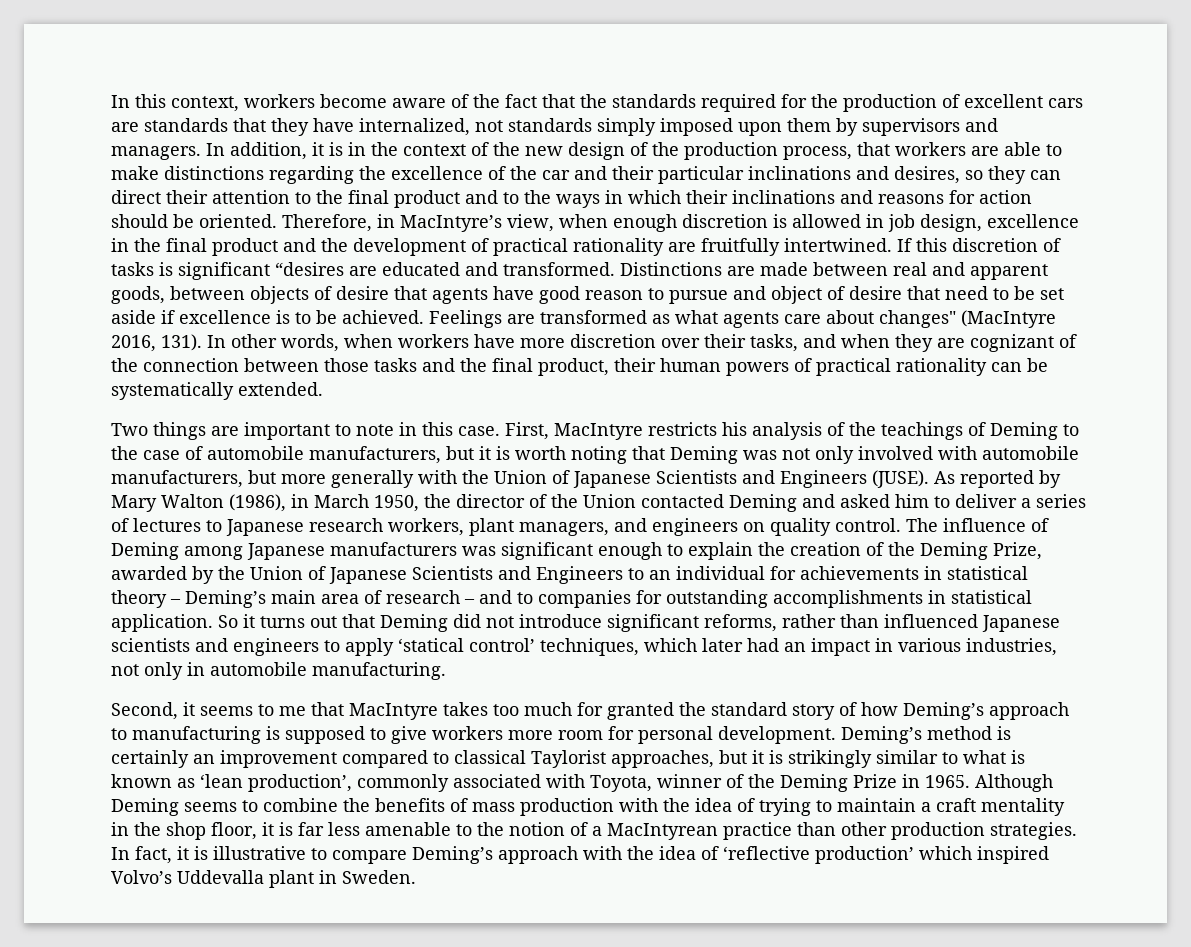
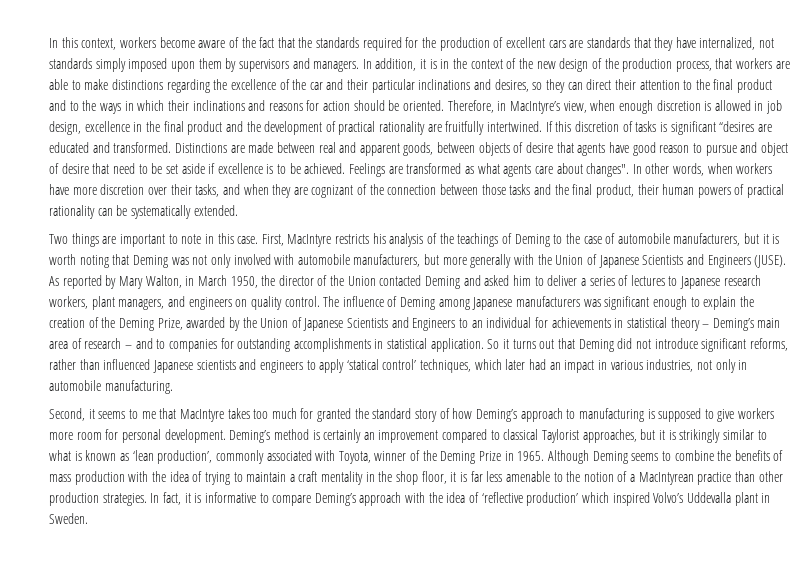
- Feelings are transformed as what agents care about changes" (MacIntyre 2016, 131).
+ Feelings are transformed as what agents care about changes".
- As reported by Mary Walton (1986), in March 1950, the director of the Union contacted Deming and asked him to deliver a series of lectures to Japanese research workers, plant managers, and engineers on quality control.
+ As reported by Mary Walton, in March 1950, the director of the Union contacted Deming and asked him to deliver a series of lectures to Japanese research workers, plant managers, and engineers on quality control.
- In fact, it is illustrative to compare Deming’s approach with the idea of ‘reflective production’ which inspired Volvo’s Uddevalla plant in Sweden.
+ In fact, it is informative to compare Deming’s approach with the idea of ‘reflective production’ which inspired Volvo’s Uddevalla plant in Sweden.

